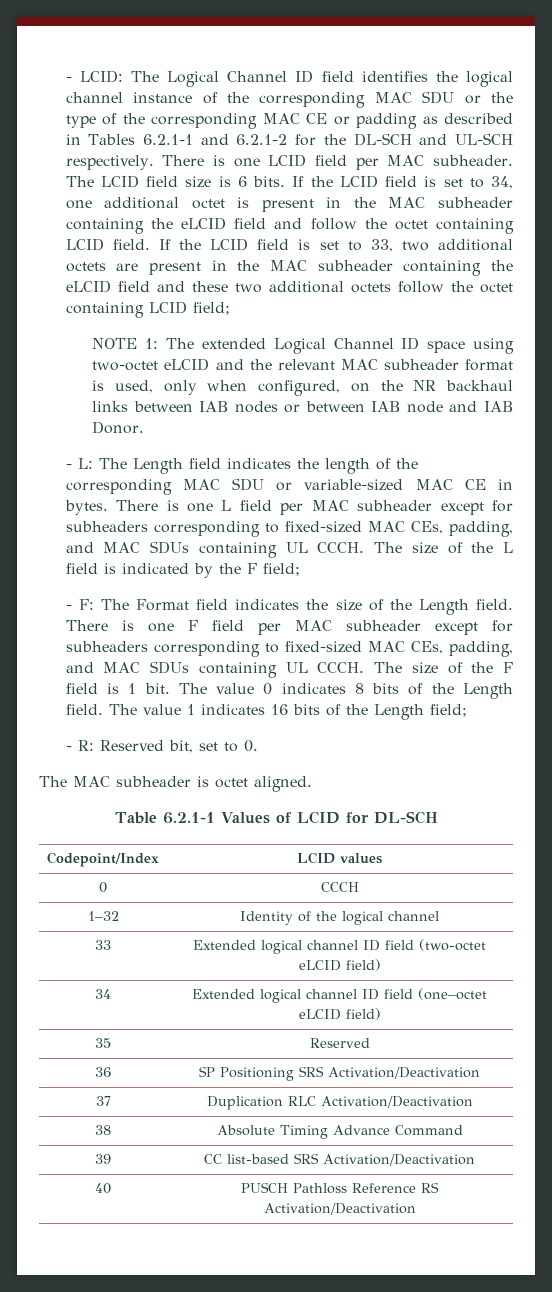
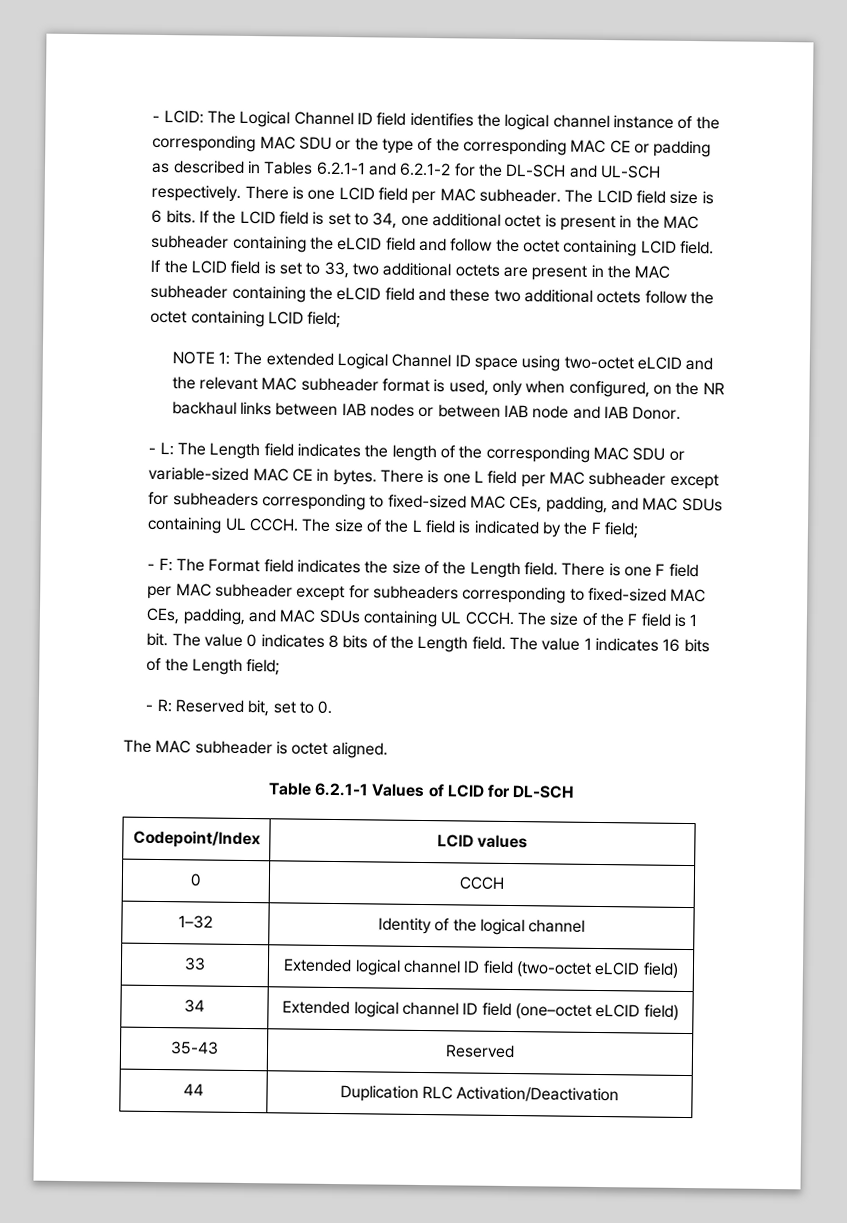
- 35 | Reserved
+ 35-43 | Reserved
- 36 | SP Positioning SRS Activation/Deactivation
- 37 | Duplication RLC Activation/Deactivation
- 38 | Absolute Timing Advance Command
- 39 | CC list-based SRS Activation/Deactivation
- 40 | PUSCH Pathloss Reference RS Activation/Deactivation
+ 44 | Duplication RLC Activation/Deactivation

